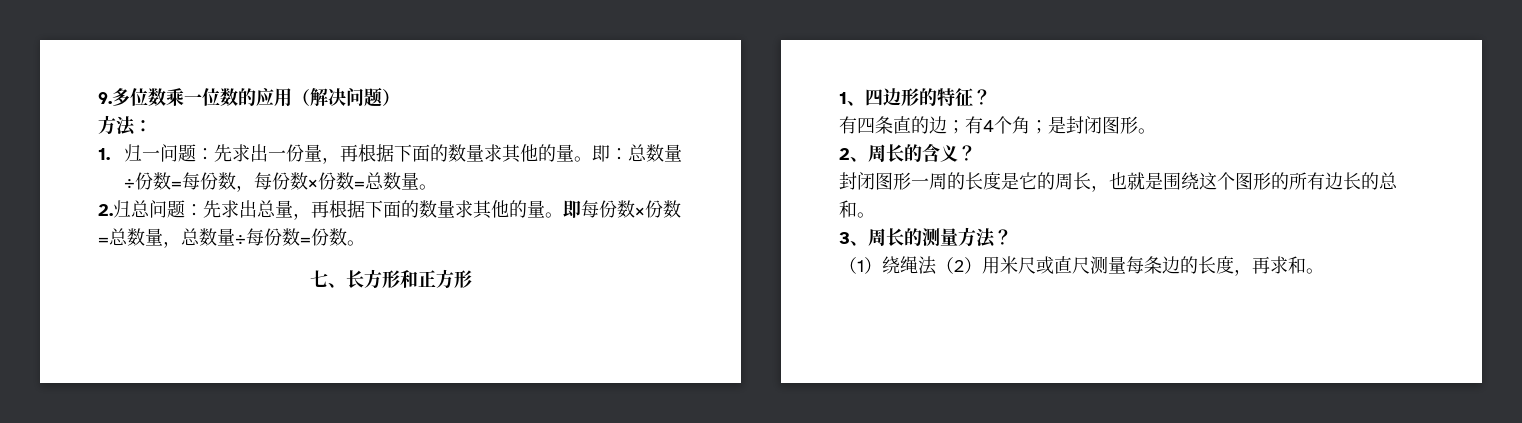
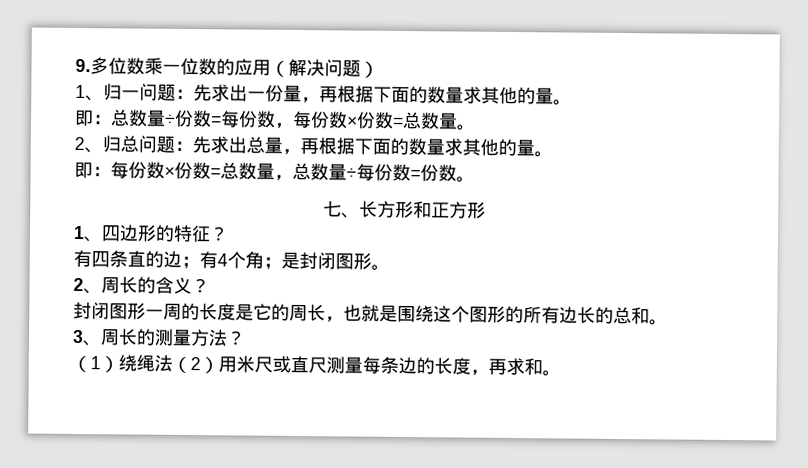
- 方法：
- 1.归一问题：先求出一份量，再根据下面的数量求其他的量。即：总数量÷份数=每份数，每份数×份数=总数量。
+ 1、归一问题：先求出一份量，再根据下面的数量求其他的量。
+ 即：总数量÷份数=每份数，每份数×份数=总数量。
- 2.归总问题：先求出总量，再根据下面的数量求其他的量。即每份数×份数=总数量，总数量÷每份数=份数。
+ 2、归总问题：先求出总量，再根据下面的数量求其他的量。
+ 即：每份数×份数=总数量，总数量÷每份数=份数。

